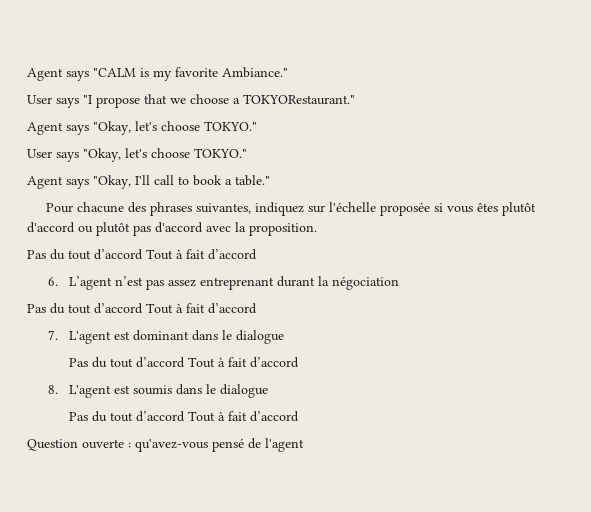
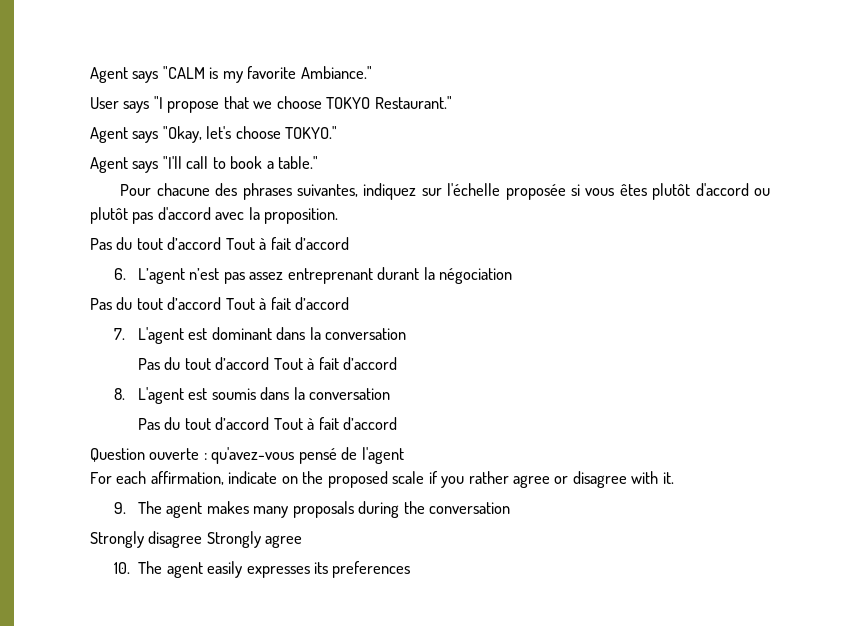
- User says "I propose that we choose a TOKYORestaurant."
+ User says "I propose that we choose TOKYO Restaurant."
- User says "Okay, let's choose TOKYO."
- Agent says "Okay, I'll call to book a table."
+ Agent says "I'll call to book a table."
- 7. L'agent est dominant dans le dialogue
+ 7. L'agent est dominant dans la conversation
- 8. L'agent est soumis dans le dialogue
+ 8. L'agent est soumis dans la conversation
+ For each affirmation, indicate on the proposed scale if you rather agree or disagree with it.
+ 9. The agent makes many proposals during the conversation
+ Strongly disagree Strongly agree
+ 10. The agent easily expresses its preferences

